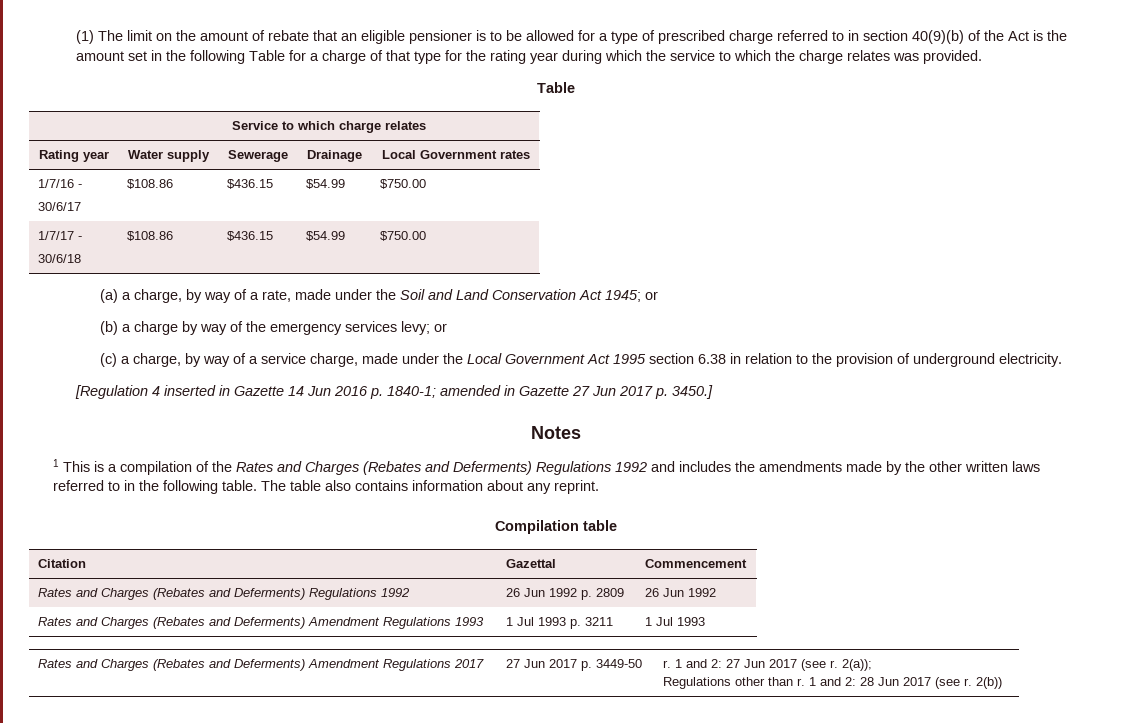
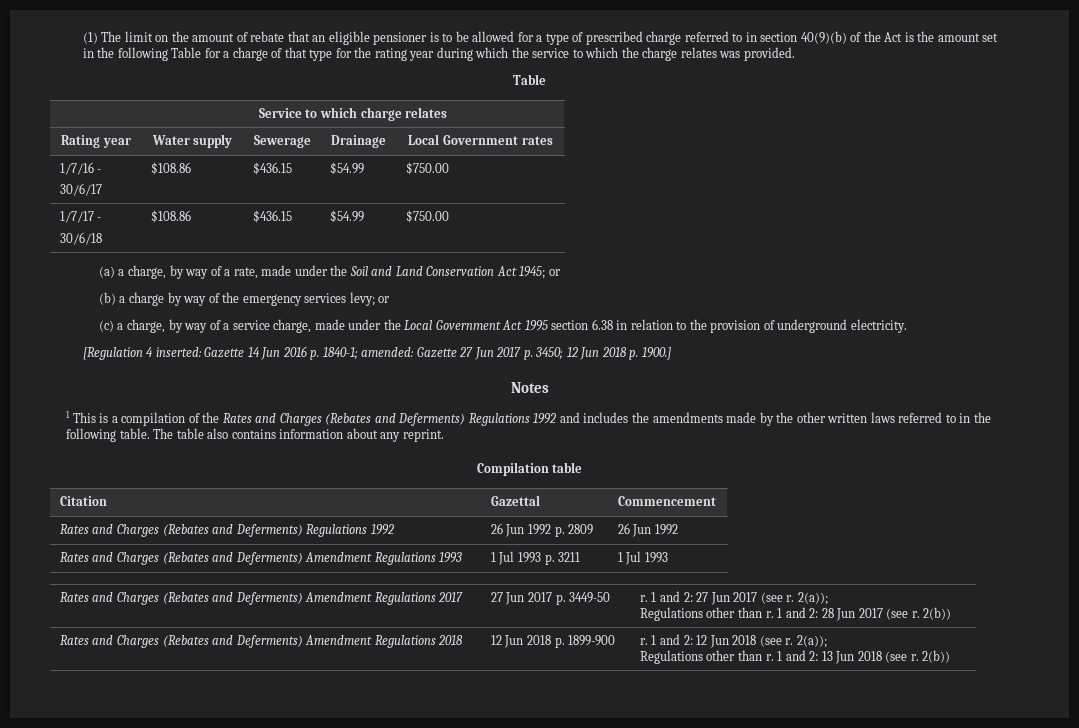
- [Regulation 4 inserted in Gazette 14 Jun 2016 p. 1840-1; amended in Gazette 27 Jun 2017 p. 3450.]
+ [Regulation 4 inserted: Gazette 14 Jun 2016 p. 1840-1; amended: Gazette 27 Jun 2017 p. 3450; 12 Jun 2018 p. 1900.]
+ Rates and Charges (Rebates and Deferments) Amendment Regulations 2018 | 12 Jun 2018 p. 1899-900 | r. 1 and 2: 12 Jun 2018 (see r. 2(a));
+ Regulations other than r. 1 and 2: 13 Jun 2018 (see r. 2(b))

